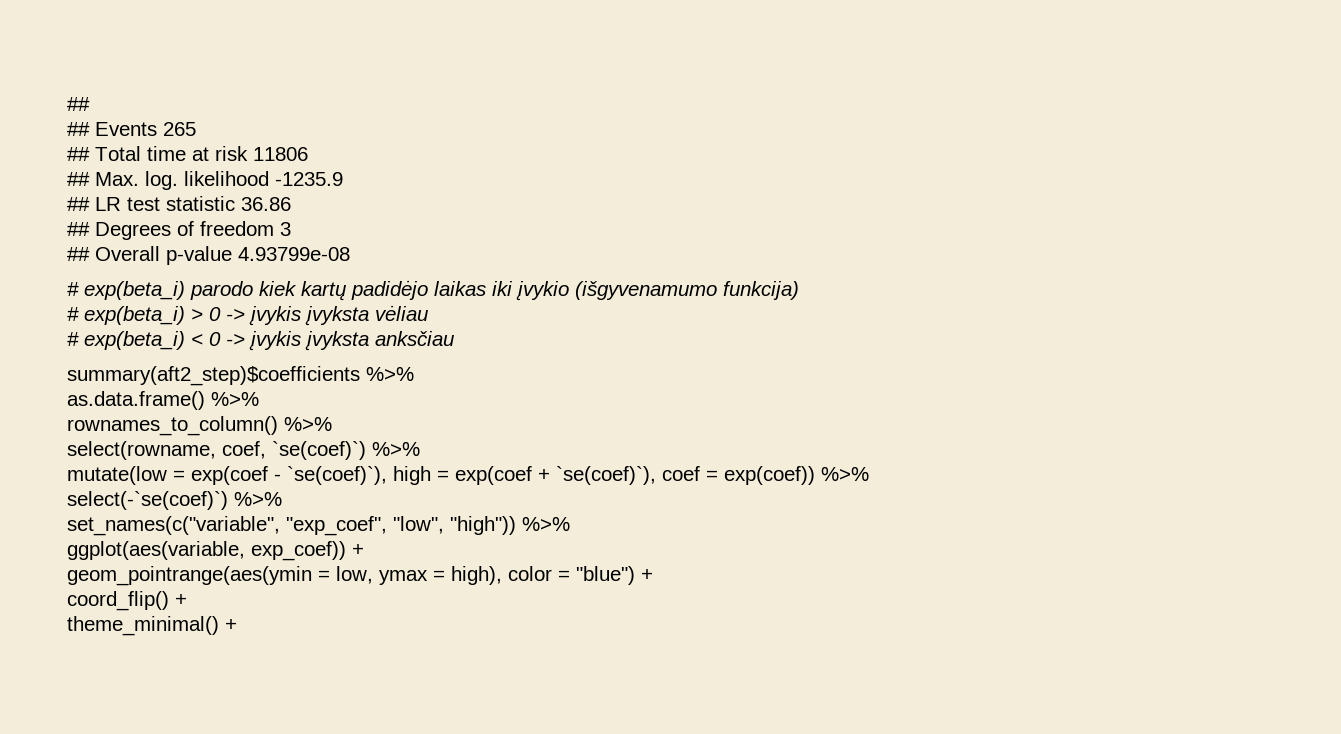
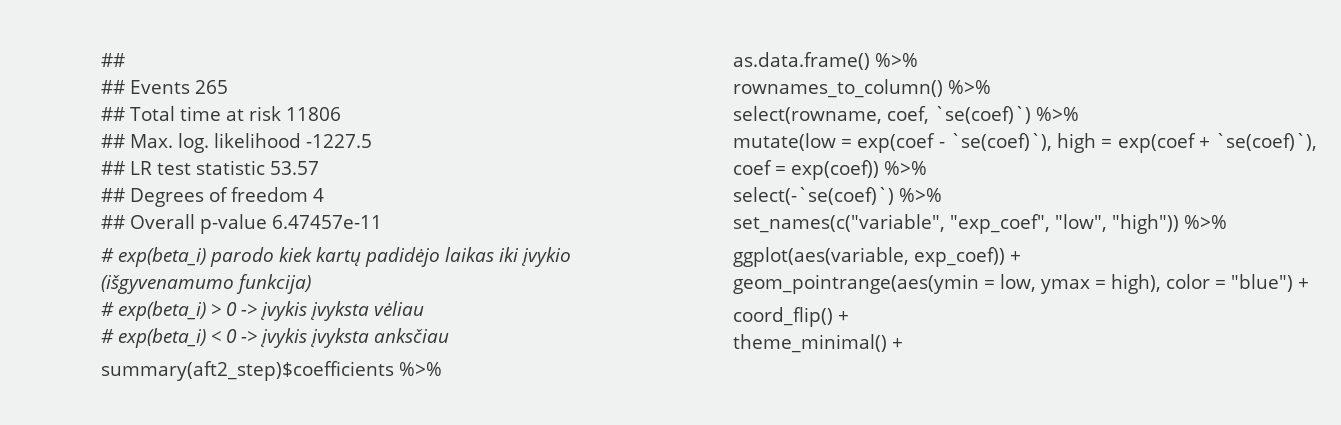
- ## Max. log. likelihood -1235.9
+ ## Max. log. likelihood -1227.5
- ## LR test statistic 36.86
+ ## LR test statistic 53.57
- ## Degrees of freedom 3
+ ## Degrees of freedom 4
- ## Overall p-value 4.93799e-08
+ ## Overall p-value 6.47457e-11

